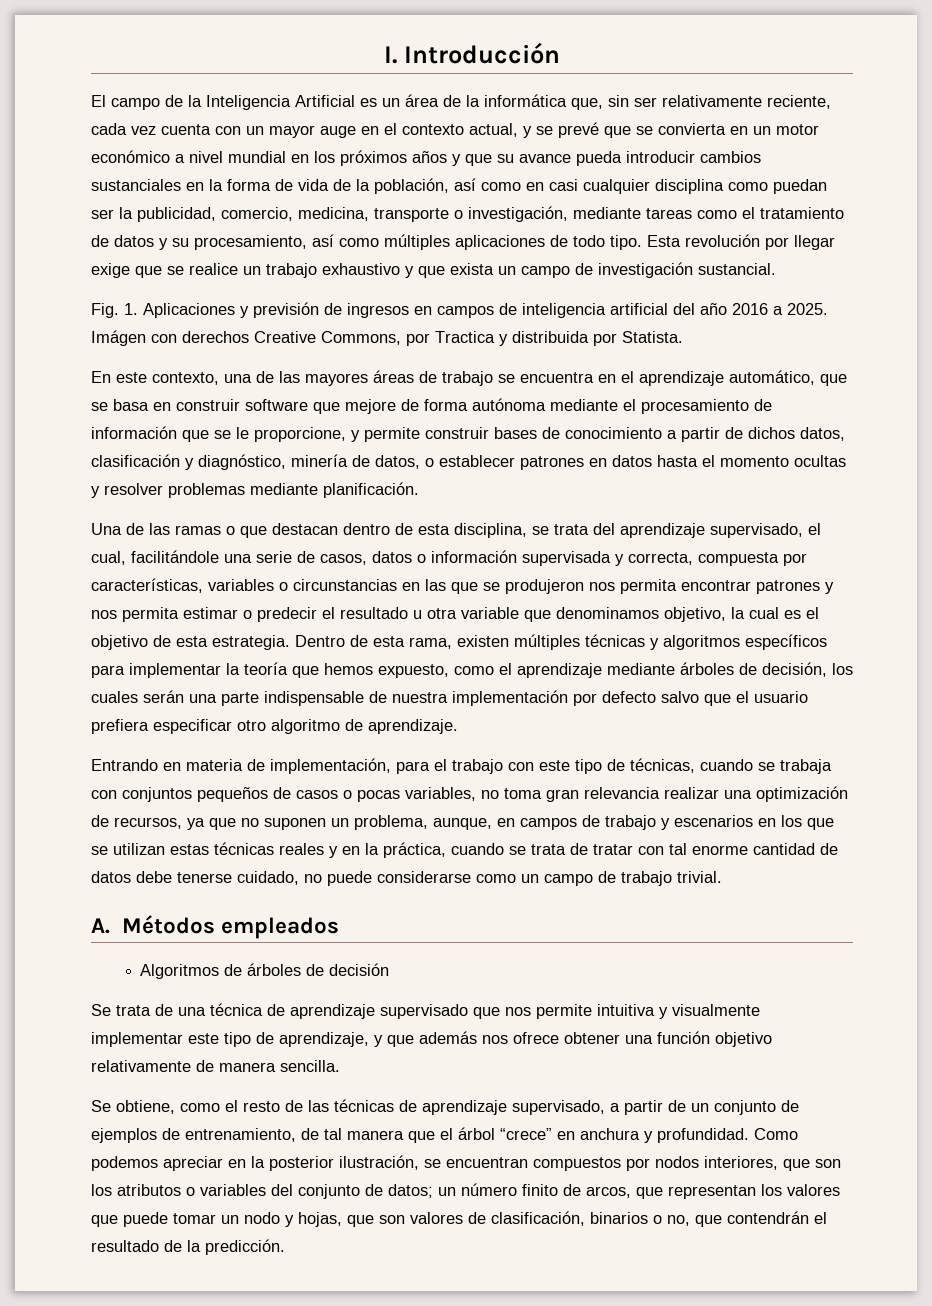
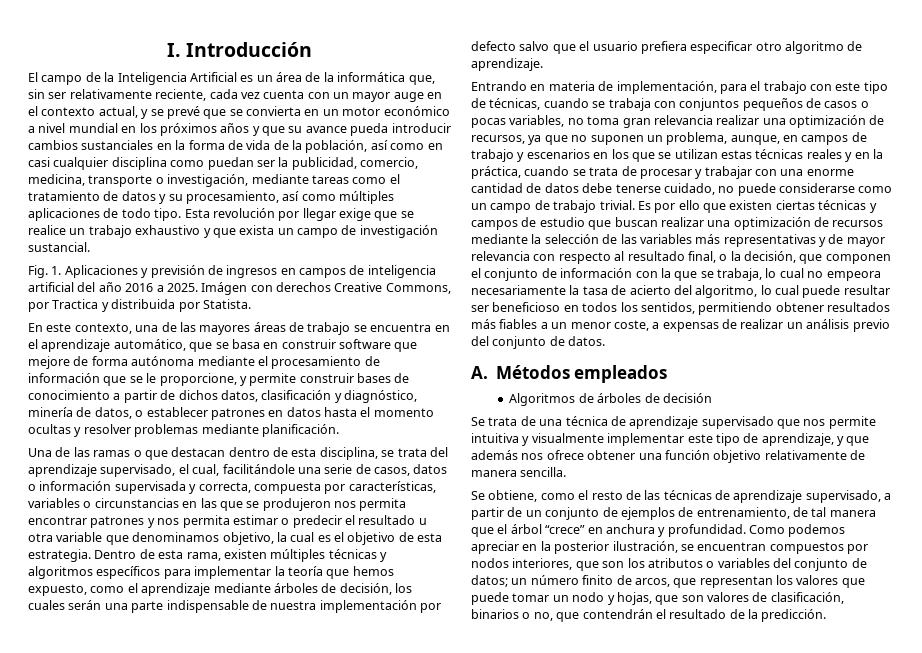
- Entrando en materia de implementación, para el trabajo con este tipo de técnicas, cuando se trabaja con conjuntos pequeños de casos o pocas variables, no toma gran relevancia realizar una optimización de recursos, ya que no suponen un problema, aunque, en campos de trabajo y escenarios en los que se utilizan estas técnicas reales y en la práctica, cuando se trata de tratar con tal enorme cantidad de datos debe tenerse cuidado, no puede considerarse como un campo de trabajo trivial.
+ Entrando en materia de implementación, para el trabajo con este tipo de técnicas, cuando se trabaja con conjuntos pequeños de casos o pocas variables, no toma gran relevancia realizar una optimización de recursos, ya que no suponen un problema, aunque, en campos de trabajo y escenarios en los que se utilizan estas técnicas reales y en la práctica, cuando se trata de procesar y trabajar con una enorme cantidad de datos debe tenerse cuidado, no puede considerarse como un campo de trabajo trivial. Es por ello que existen ciertas técnicas y campos de estudio que buscan realizar una optimización de recursos mediante la selección de las variables más representativas y de mayor relevancia con respecto al resultado final, o la decisión, que componen el conjunto de información con la que se trabaja, lo cual no empeora necesariamente la tasa de acierto del algoritmo, lo cual puede resultar ser beneficioso en todos los sentidos, permitiendo obtener resultados más fiables a un menor coste, a expensas de realizar un análisis previo del conjunto de datos.

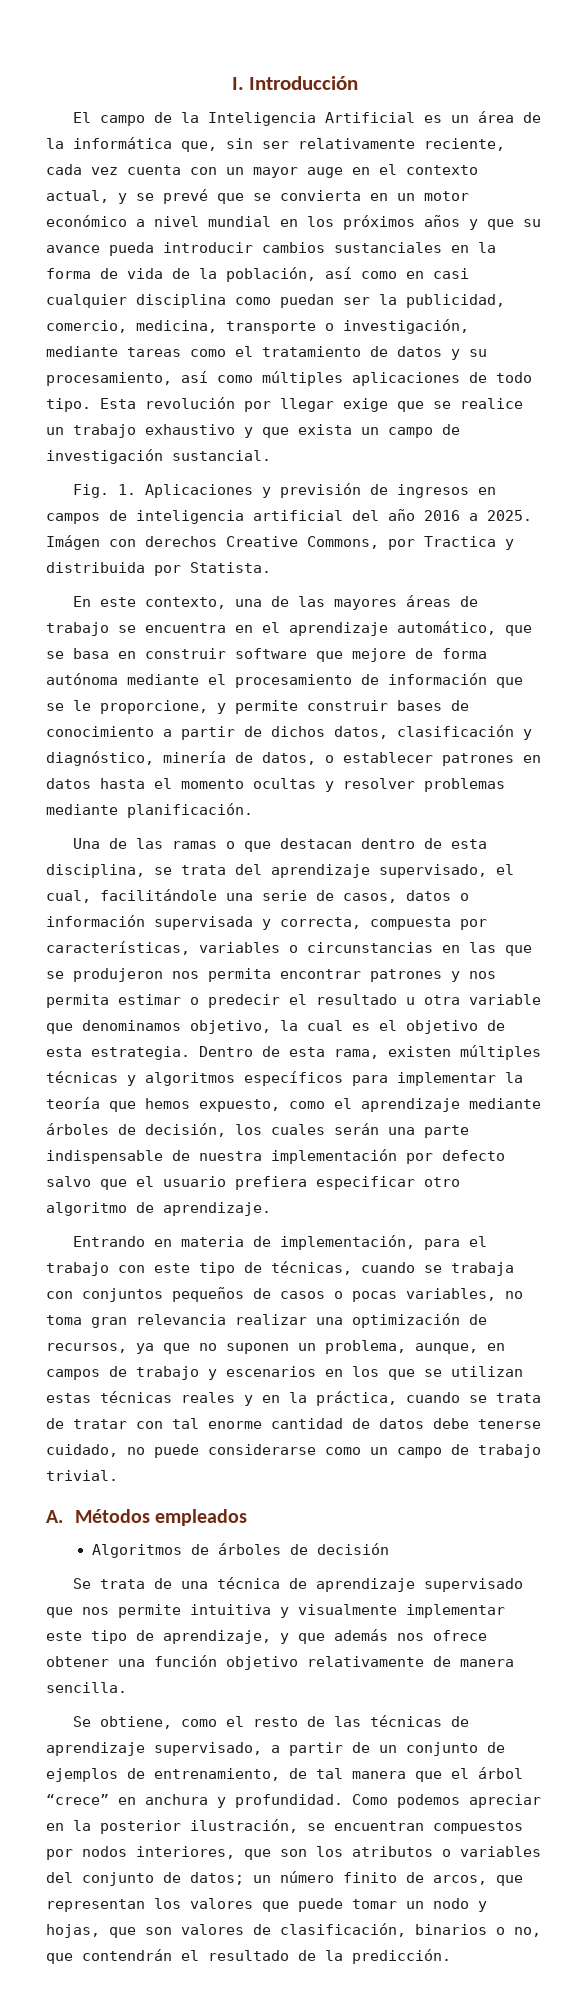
- Entrando en materia de implementación, para el trabajo con este tipo de técnicas, cuando se trabaja con conjuntos pequeños de casos o pocas variables, no toma gran relevancia realizar una optimización de recursos, ya que no suponen un problema, aunque, en campos de trabajo y escenarios en los que se utilizan estas técnicas reales y en la práctica, cuando se trata de procesar y trabajar con una enorme cantidad de datos debe tenerse cuidado, no puede considerarse como un campo de trabajo trivial. Es por ello que existen ciertas técnicas y campos de estudio que buscan realizar una optimización de recursos mediante la selección de las variables más representativas y de mayor relevancia con respecto al resultado final, o la decisión, que componen el conjunto de información con la que se trabaja, lo cual no empeora necesariamente la tasa de acierto del algoritmo, lo cual puede resultar ser beneficioso en todos los sentidos, permitiendo obtener resultados más fiables a un menor coste, a expensas de realizar un análisis previo del conjunto de datos.
+ Entrando en materia de implementación, para el trabajo con este tipo de técnicas, cuando se trabaja con conjuntos pequeños de casos o pocas variables, no toma gran relevancia realizar una optimización de recursos, ya que no suponen un problema, aunque, en campos de trabajo y escenarios en los que se utilizan estas técnicas reales y en la práctica, cuando se trata de tratar con tal enorme cantidad de datos debe tenerse cuidado, no puede considerarse como un campo de trabajo trivial.

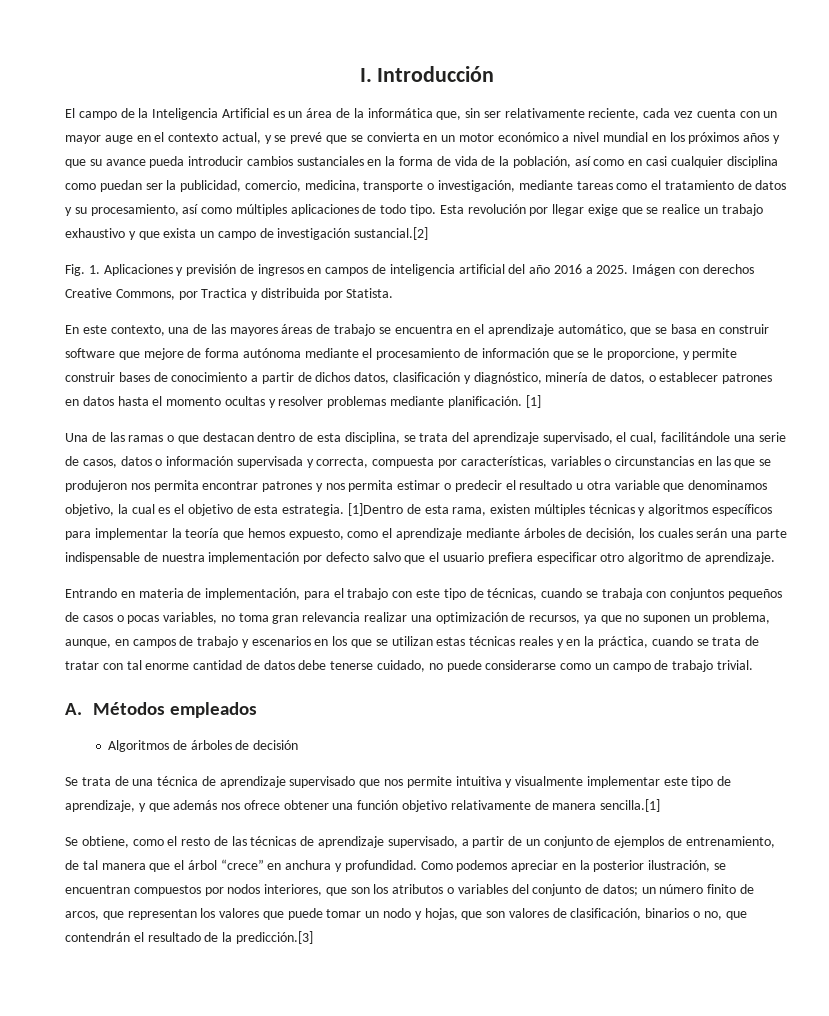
- Esta revolución por llegar exige que se realice un trabajo exhaustivo y que exista un campo de investigación sustancial.
+ Esta revolución por llegar exige que se realice un trabajo exhaustivo y que exista un campo de investigación sustancial.[2]
+ [1]
- Dentro de esta rama, existen múltiples técnicas y algoritmos específicos para implementar la teoría que hemos expuesto, como el aprendizaje mediante árboles de decisión, los cuales serán una parte indispensable de nuestra implementación por defecto salvo que el usuario prefiera especificar otro algoritmo de aprendizaje.
+ [1]Dentro de esta rama, existen múltiples técnicas y algoritmos específicos para implementar la teoría que hemos expuesto, como el aprendizaje mediante árboles de decisión, los cuales serán una parte indispensable de nuestra implementación por defecto salvo que el usuario prefiera especificar otro algoritmo de aprendizaje.
- Se trata de una técnica de aprendizaje supervisado que nos permite intuitiva y visualmente implementar este tipo de aprendizaje, y que además nos ofrece obtener una función objetivo relativamente de manera sencilla.
+ Se trata de una técnica de aprendizaje supervisado que nos permite intuitiva y visualmente implementar este tipo de aprendizaje, y que además nos ofrece obtener una función objetivo relativamente de manera sencilla.[1]
- Como podemos apreciar en la posterior ilustración, se encuentran compuestos por nodos interiores, que son los atributos o variables del conjunto de datos; un número finito de arcos, que representan los valores que puede tomar un nodo y hojas, que son valores de clasificación, binarios o no, que contendrán el resultado de la predicción.
+ Como podemos apreciar en la posterior ilustración, se encuentran compuestos por nodos interiores, que son los atributos o variables del conjunto de datos; un número finito de arcos, que representan los valores que puede tomar un nodo y hojas, que son valores de clasificación, binarios o no, que contendrán el resultado de la predicción.[3]

